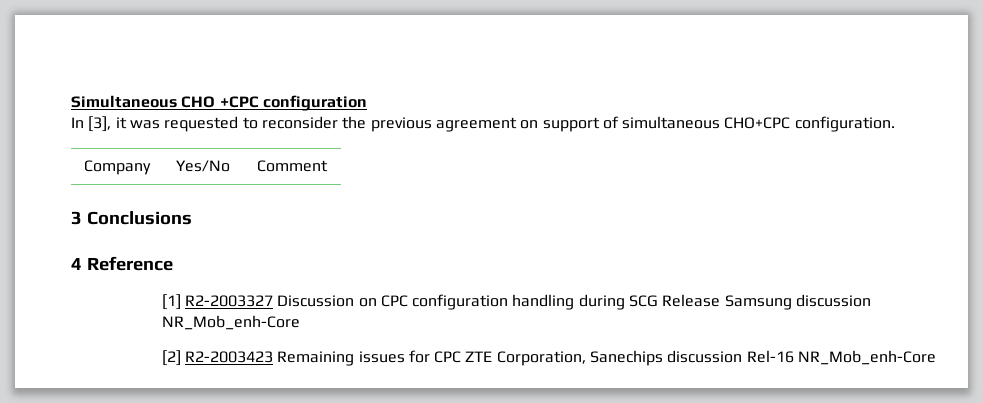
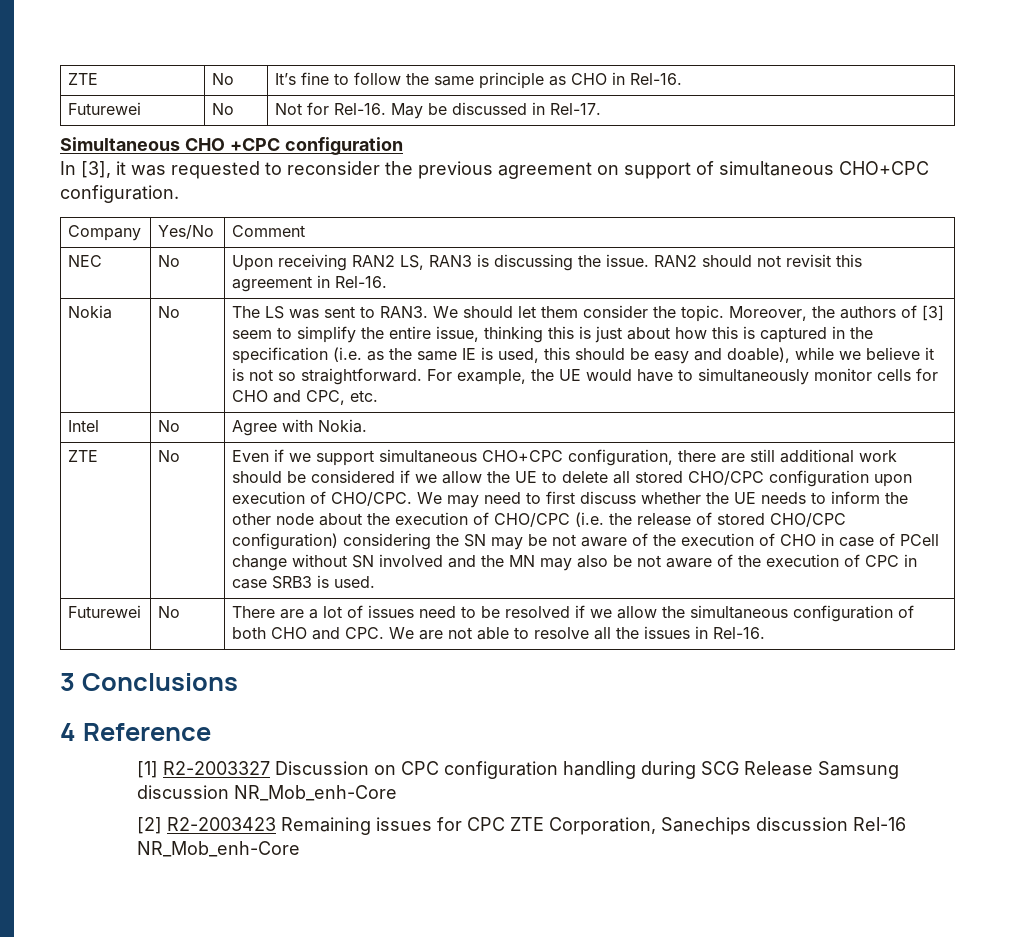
+ ZTE | No | It’s fine to follow the same principle as CHO in Rel-16.
+ Futurewei | No | Not for Rel-16. May be discussed in Rel-17.
+ NEC | No | Upon receiving RAN2 LS, RAN3 is discussing the issue. RAN2 should not revisit this agreement in Rel-16.
+ Nokia | No | The LS was sent to RAN3. We should let them consider the topic. Moreover, the authors of [3] seem to simplify the entire issue, thinking this is just about how this is captured in the specification (i.e. as the same IE is used, this should be easy and doable), while we believe it is not so straightforward. For example, the UE would have to simultaneously monitor cells for CHO and CPC, etc.
+ Intel | No | Agree with Nokia.
+ ZTE | No | Even if we support simultaneous CHO+CPC configuration, there are still additional work should be considered if we allow the UE to delete all stored CHO/CPC configuration upon execution of CHO/CPC. We may need to first discuss whether the UE needs to inform the other node about the execution of CHO/CPC (i.e. the release of stored CHO/CPC configuration) considering the SN may be not aware of the execution of CHO in case of PCell change without SN involved and the MN may also be not aware of the execution of CPC in case SRB3 is used.
+ Futurewei | No | There are a lot of issues need to be resolved if we allow the simultaneous configuration of both CHO and CPC. We are not able to resolve all the issues in Rel-16.

